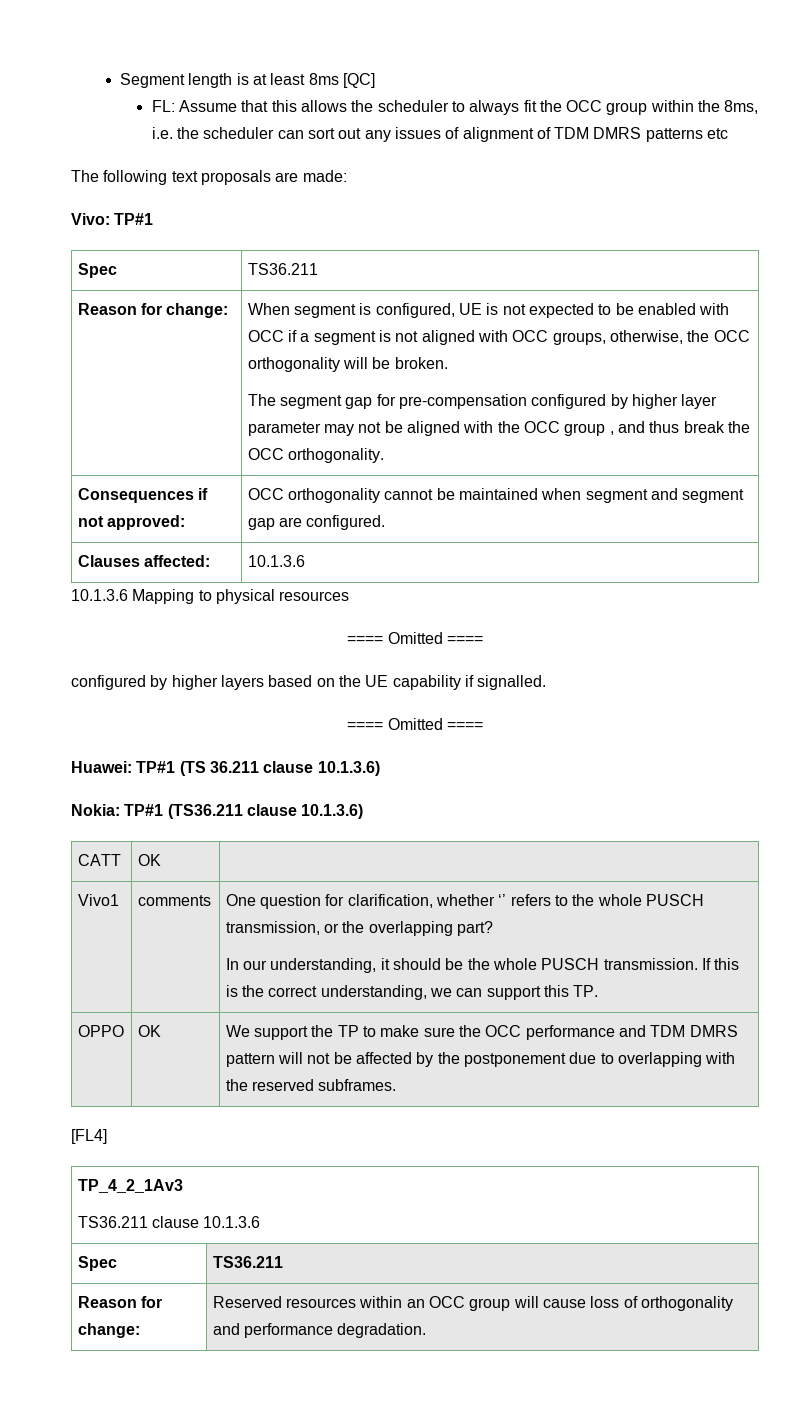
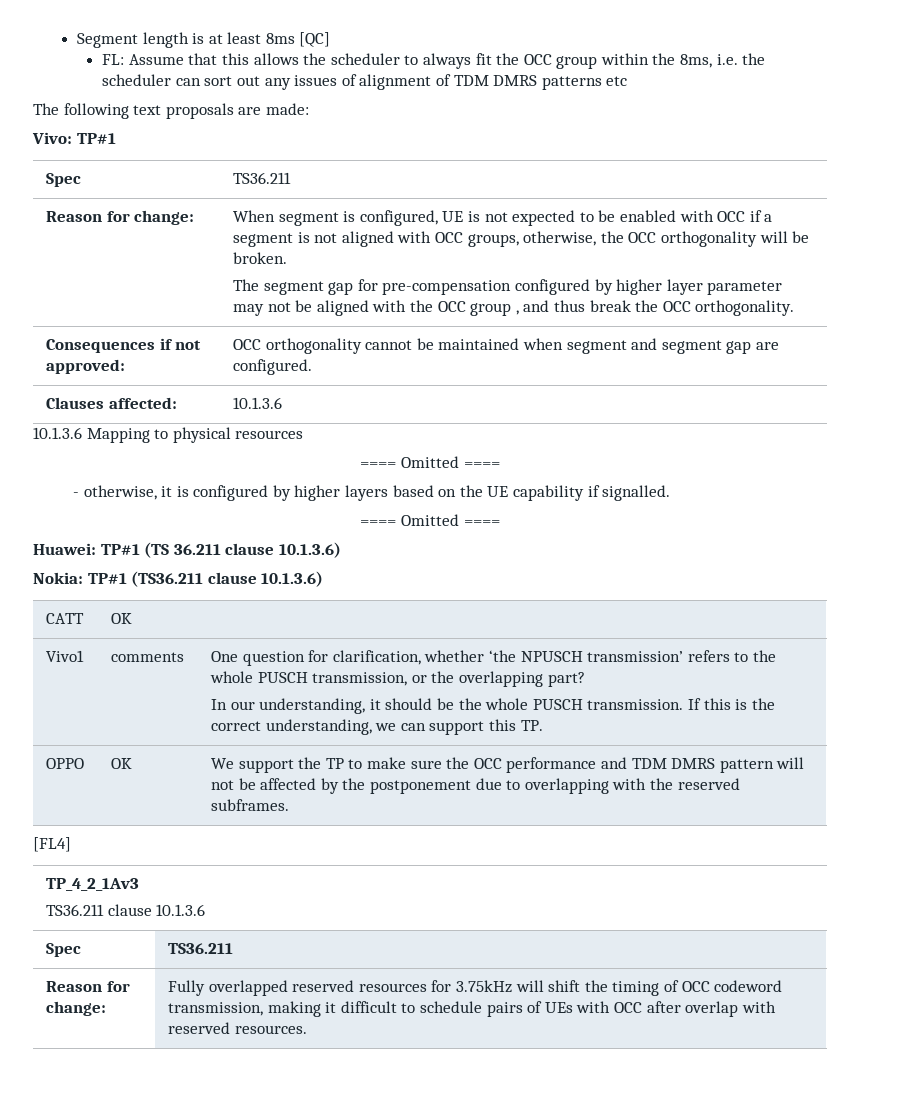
- configured by higher layers based on the UE capability if signalled.
+ - otherwise, it is configured by higher layers based on the UE capability if signalled.
- One question for clarification, whether ‘’ refers to the whole PUSCH transmission, or the overlapping part?
+ One question for clarification, whether ‘the NPUSCH transmission’ refers to the whole PUSCH transmission, or the overlapping part?
- Reason for change: | Reserved resources within an OCC group will cause loss of orthogonality and performance degradation.
+ Reason for change: | Fully overlapped reserved resources for 3.75kHz will shift the timing of OCC codeword transmission, making it difficult to schedule pairs of UEs with OCC after overlap with reserved resources.

